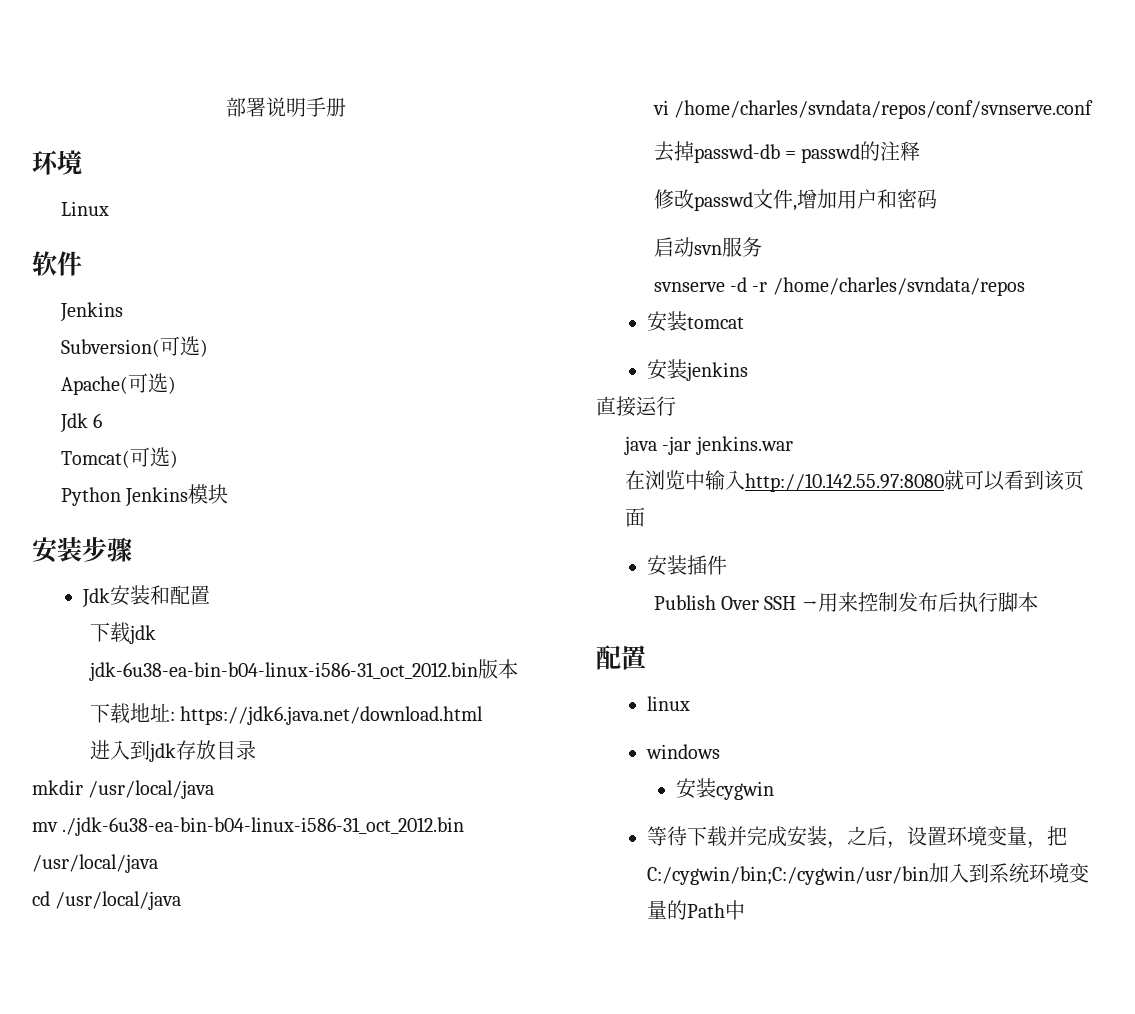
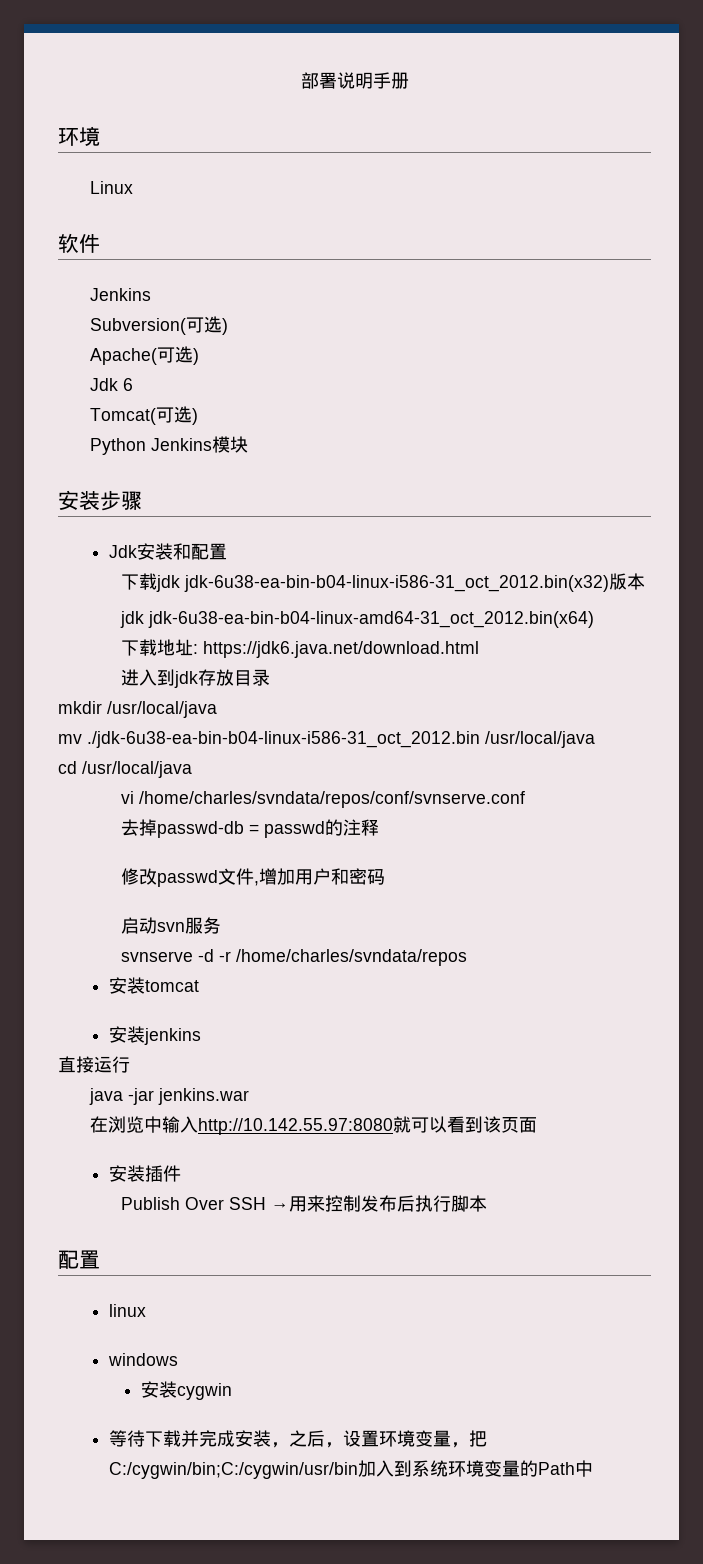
- 下载jdk jdk-6u38-ea-bin-b04-linux-i586-31_oct_2012.bin版本
+ 下载jdk jdk-6u38-ea-bin-b04-linux-i586-31_oct_2012.bin(x32)版本
+ jdk jdk-6u38-ea-bin-b04-linux-amd64-31_oct_2012.bin(x64)

